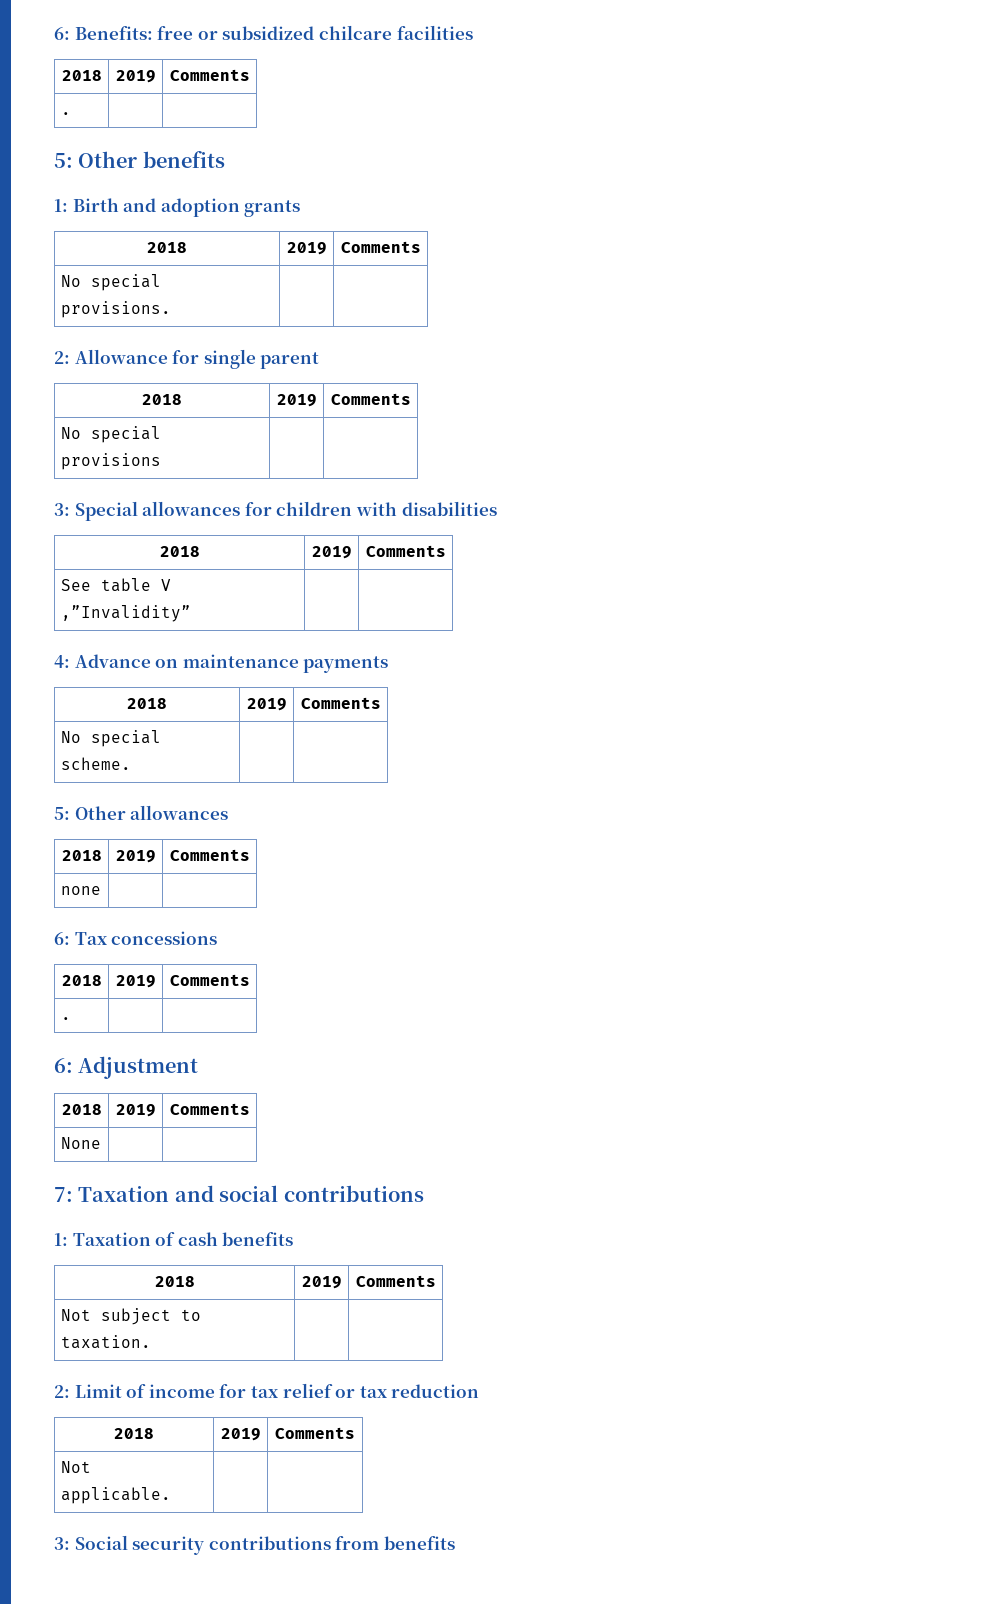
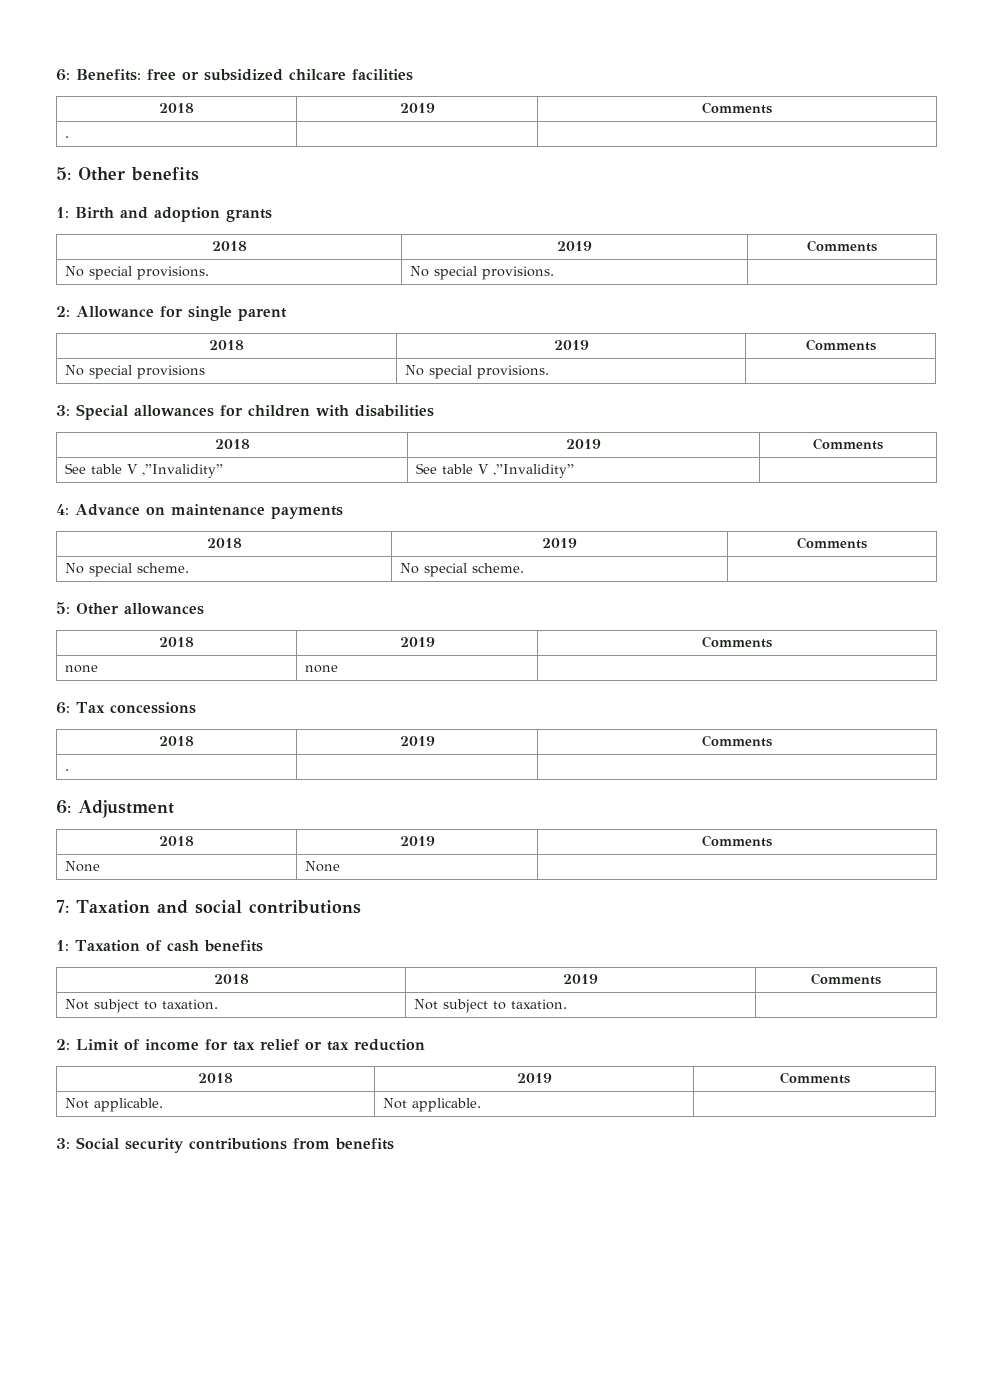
- No special provisions. | |
+ No special provisions. | No special provisions. |
- No special provisions | |
+ No special provisions | No special provisions. |
- See table V ,”Invalidity” | |
+ See table V ,”Invalidity” | See table V ,”Invalidity” |
- No special scheme. | |
+ No special scheme. | No special scheme. |
- none | |
+ none | none |
- None | |
+ None | None |
- Not subject to taxation. | |
+ Not subject to taxation. | Not subject to taxation. |
- Not applicable. | |
+ Not applicable. | Not applicable. |

